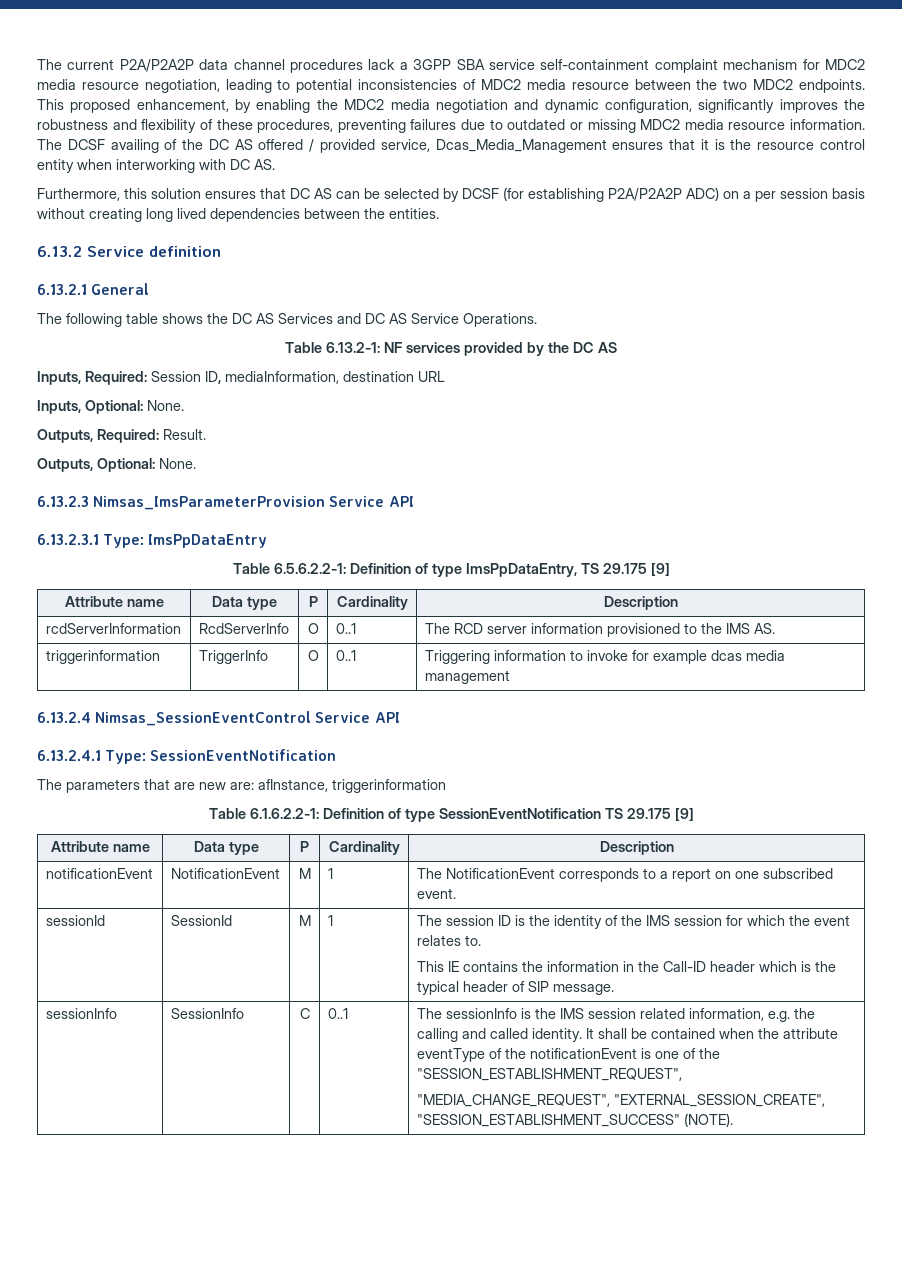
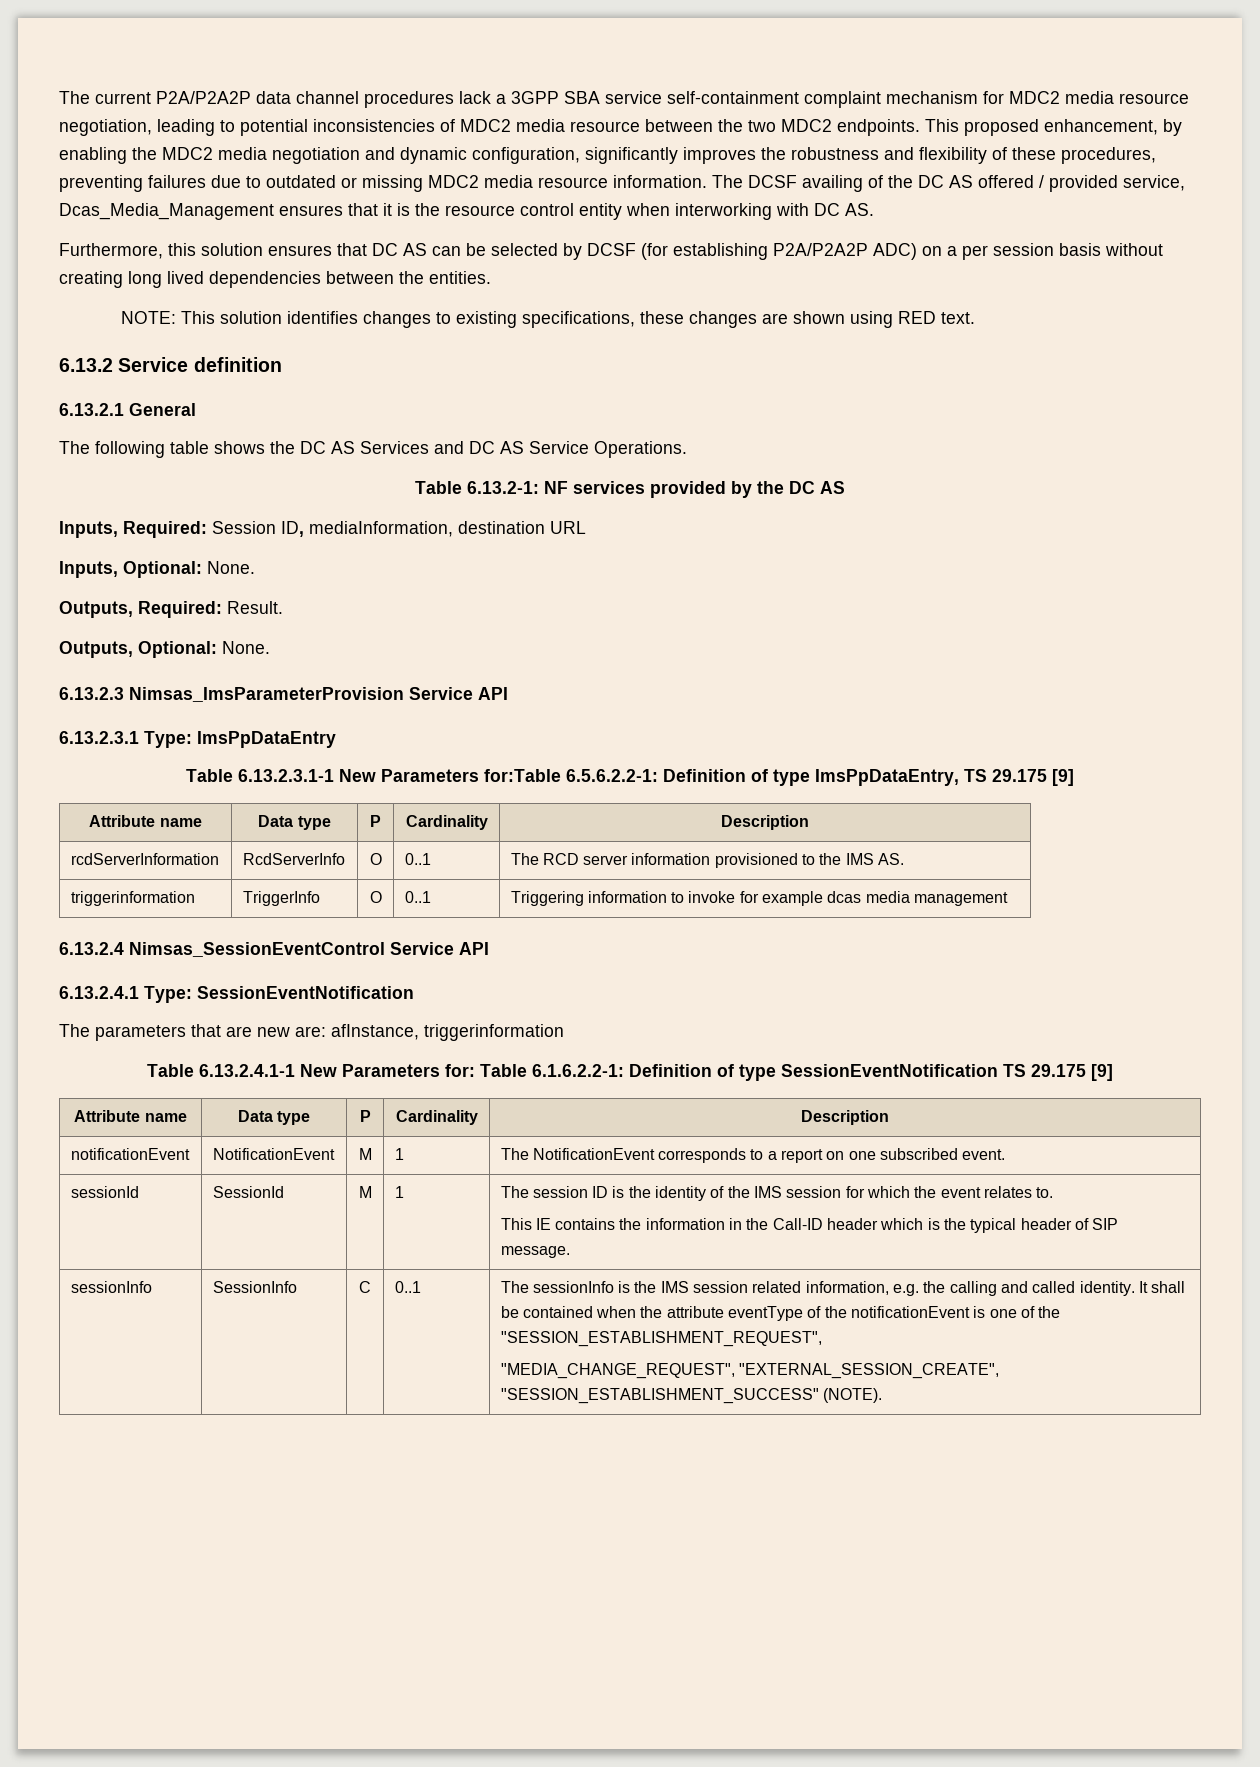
+ NOTE: This solution identifies changes to existing specifications, these changes are shown using RED text.
- Table 6.5.6.2.2-1: Definition of type ImsPpDataEntry, TS 29.175 [9]
+ Table 6.13.2.3.1-1 New Parameters for:Table 6.5.6.2.2-1: Definition of type ImsPpDataEntry, TS 29.175 [9]
- Table 6.1.6.2.2-1: Definition of type SessionEventNotification TS 29.175 [9]
+ Table 6.13.2.4.1-1 New Parameters for: Table 6.1.6.2.2-1: Definition of type SessionEventNotification TS 29.175 [9]

